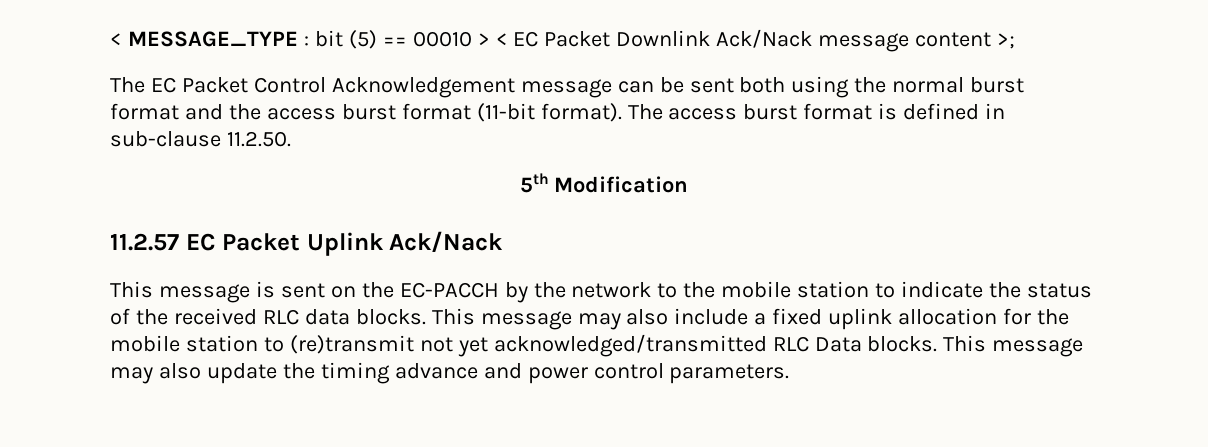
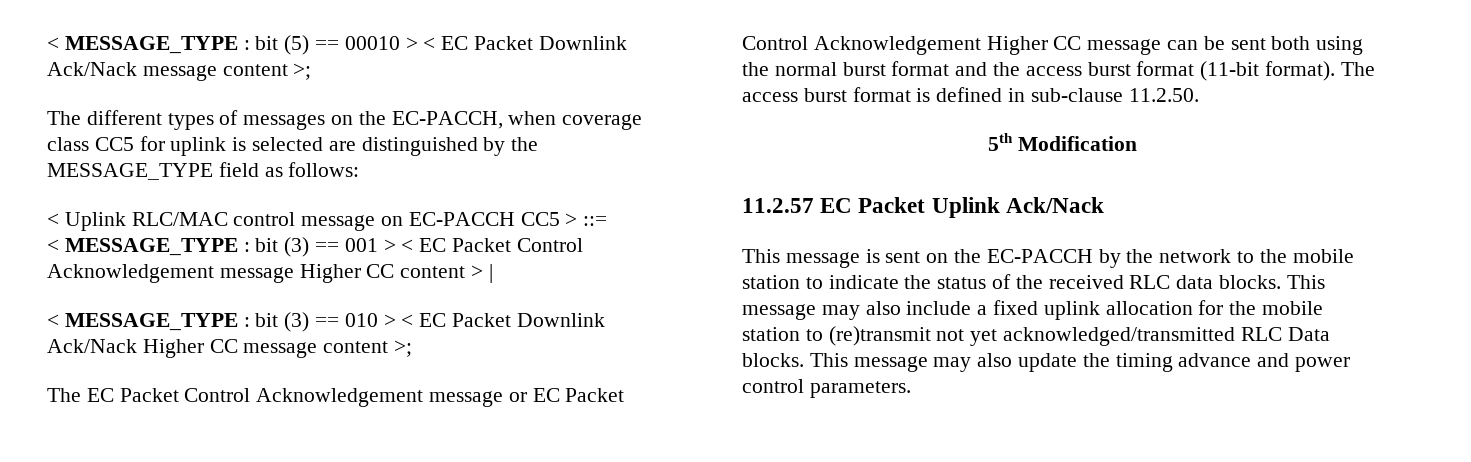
- The EC Packet Control Acknowledgement message can be sent both using the normal burst format and the access burst format (11-bit format).
+ The different types of messages on the EC-PACCH, when coverage class CC5 for uplink is selected are distinguished by the MESSAGE_TYPE field as follows:
+ < Uplink RLC/MAC control message on EC-PACCH CC5 > ::=
+ < MESSAGE_TYPE : bit (3) == 001 > < EC Packet Control Acknowledgement message Higher CC content > |
+ < MESSAGE_TYPE : bit (3) == 010 > < EC Packet Downlink Ack/Nack Higher CC message content >;
+ The EC Packet Control Acknowledgement message or EC Packet Control Acknowledgement Higher CC message can be sent both using the normal burst format and the access burst format (11-bit format).

